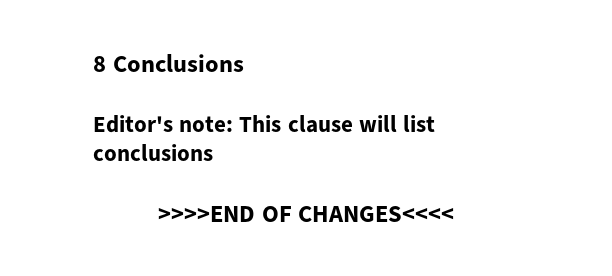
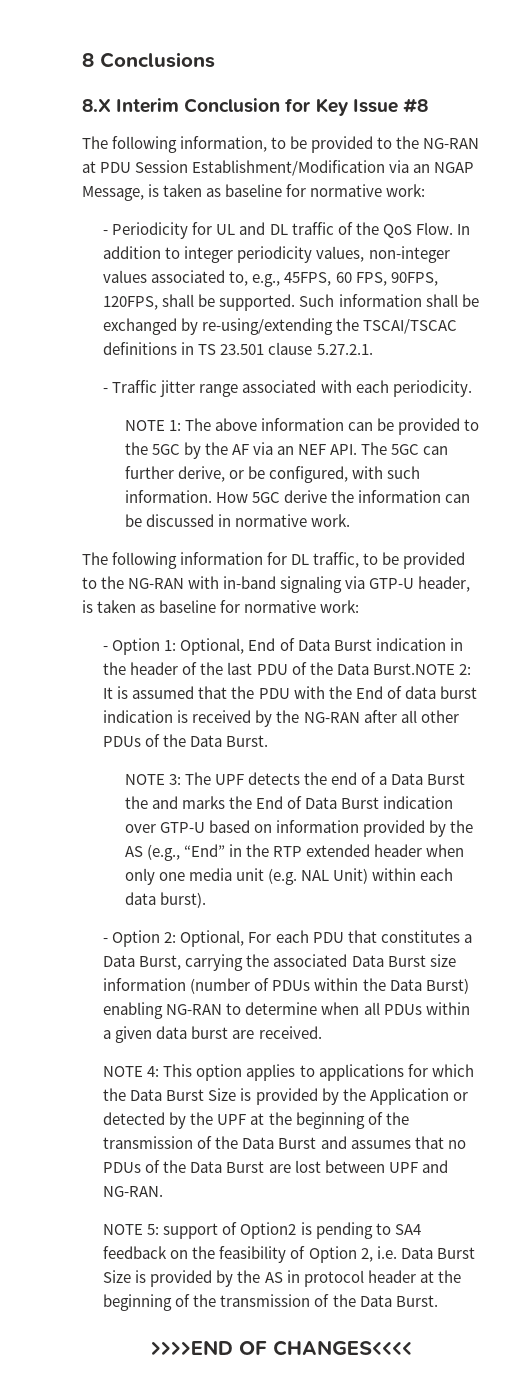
- Editor's note: This clause will list conclusions
+ 8.X Interim Conclusion for Key Issue #8
+ The following information, to be provided to the NG-RAN at PDU Session Establishment/Modification via an NGAP Message, is taken as baseline for normative work:
+ - Periodicity for UL and DL traffic of the QoS Flow. In addition to integer periodicity values, non-integer values associated to, e.g., 45FPS, 60 FPS, 90FPS, 120FPS, shall be supported. Such information shall be exchanged by re-using/extending the TSCAI/TSCAC definitions in TS 23.501 clause 5.27.2.1.
+ - Traffic jitter range associated with each periodicity.
+ NOTE 1: The above information can be provided to the 5GC by the AF via an NEF API. The 5GC can further derive, or be configured, with such information. How 5GC derive the information can be discussed in normative work.
+ The following information for DL traffic, to be provided to the NG-RAN with in-band signaling via GTP-U header, is taken as baseline for normative work:
+ - Option 1: Optional, End of Data Burst indication in the header of the last PDU of the Data Burst.NOTE 2: It is assumed that the PDU with the End of data burst indication is received by the NG-RAN after all other PDUs of the Data Burst.
+ NOTE 3: The UPF detects the end of a Data Burst the and marks the End of Data Burst indication over GTP-U based on information provided by the AS (e.g., “End” in the RTP extended header when only one media unit (e.g. NAL Unit) within each data burst).
+ - Option 2: Optional, For each PDU that constitutes a Data Burst, carrying the associated Data Burst size information (number of PDUs within the Data Burst) enabling NG-RAN to determine when all PDUs within a given data burst are received.
+ NOTE 4: This option applies to applications for which the Data Burst Size is provided by the Application or detected by the UPF at the beginning of the transmission of the Data Burst and assumes that no PDUs of the Data Burst are lost between UPF and NG-RAN.
+ NOTE 5: support of Option2 is pending to SA4 feedback on the feasibility of Option 2, i.e. Data Burst Size is provided by the AS in protocol header at the beginning of the transmission of the Data Burst.

